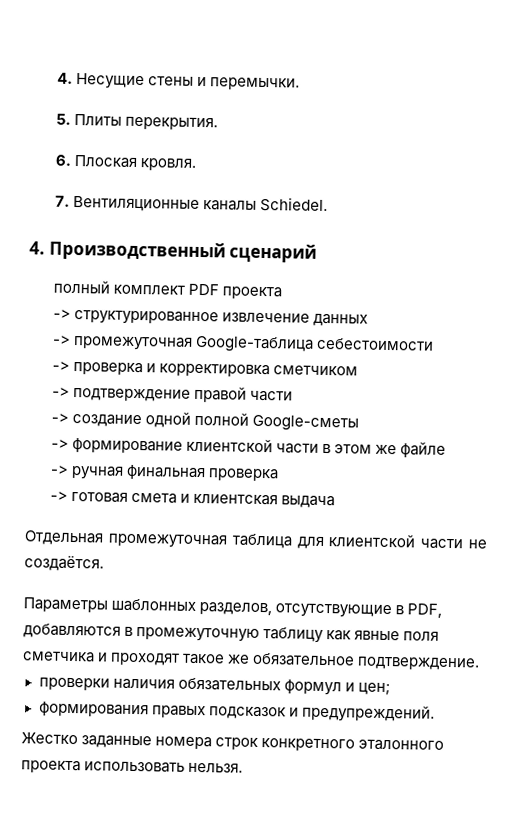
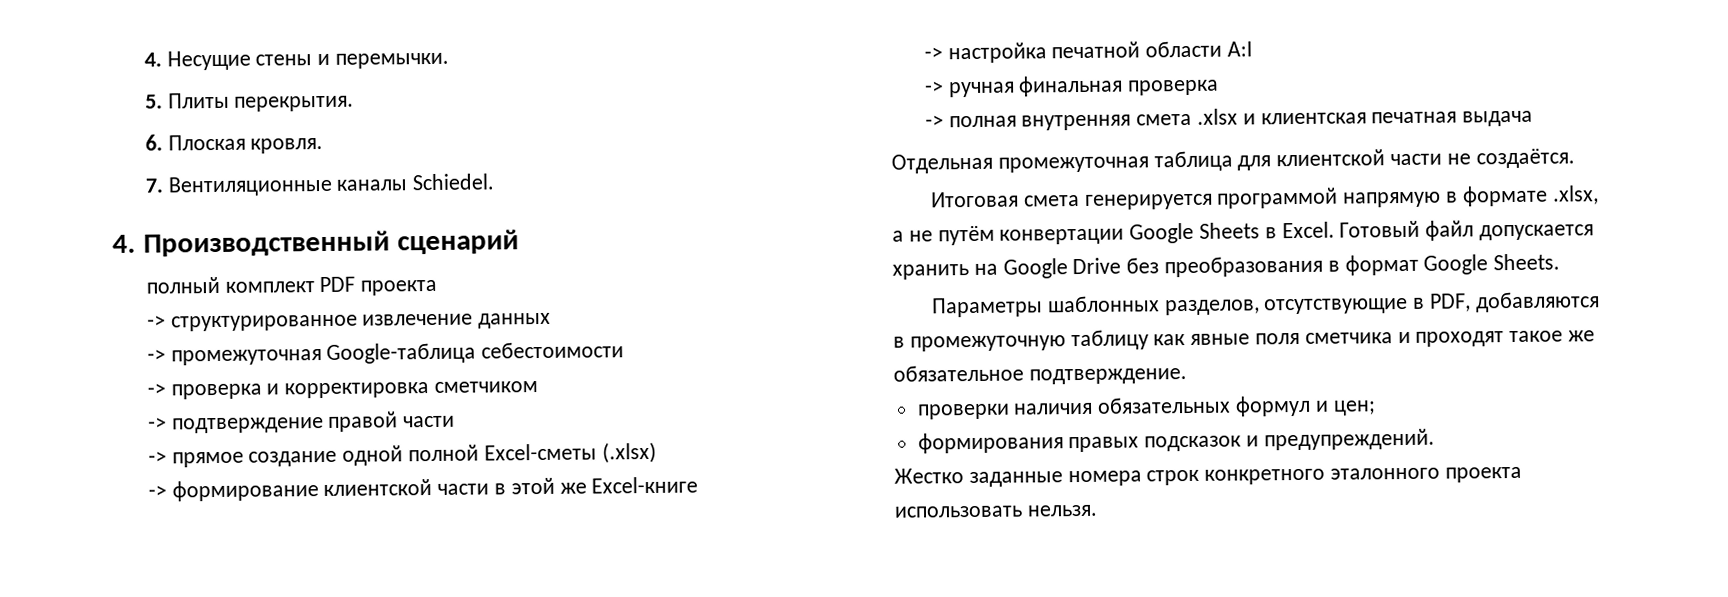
- -> создание одной полной Google-сметы
+ -> прямое создание одной полной Excel-сметы (.xlsx)
- -> формирование клиентской части в этом же файле
+ -> формирование клиентской части в этой же Excel-книге
+ -> настройка печатной области A:I
- -> готовая смета и клиентская выдача
+ -> полная внутренняя смета .xlsx и клиентская печатная выдача
+ Итоговая смета генерируется программой напрямую в формате .xlsx, а не путём конвертации Google Sheets в Excel. Готовый файл допускается хранить на Google Drive без преобразования в формат Google Sheets.

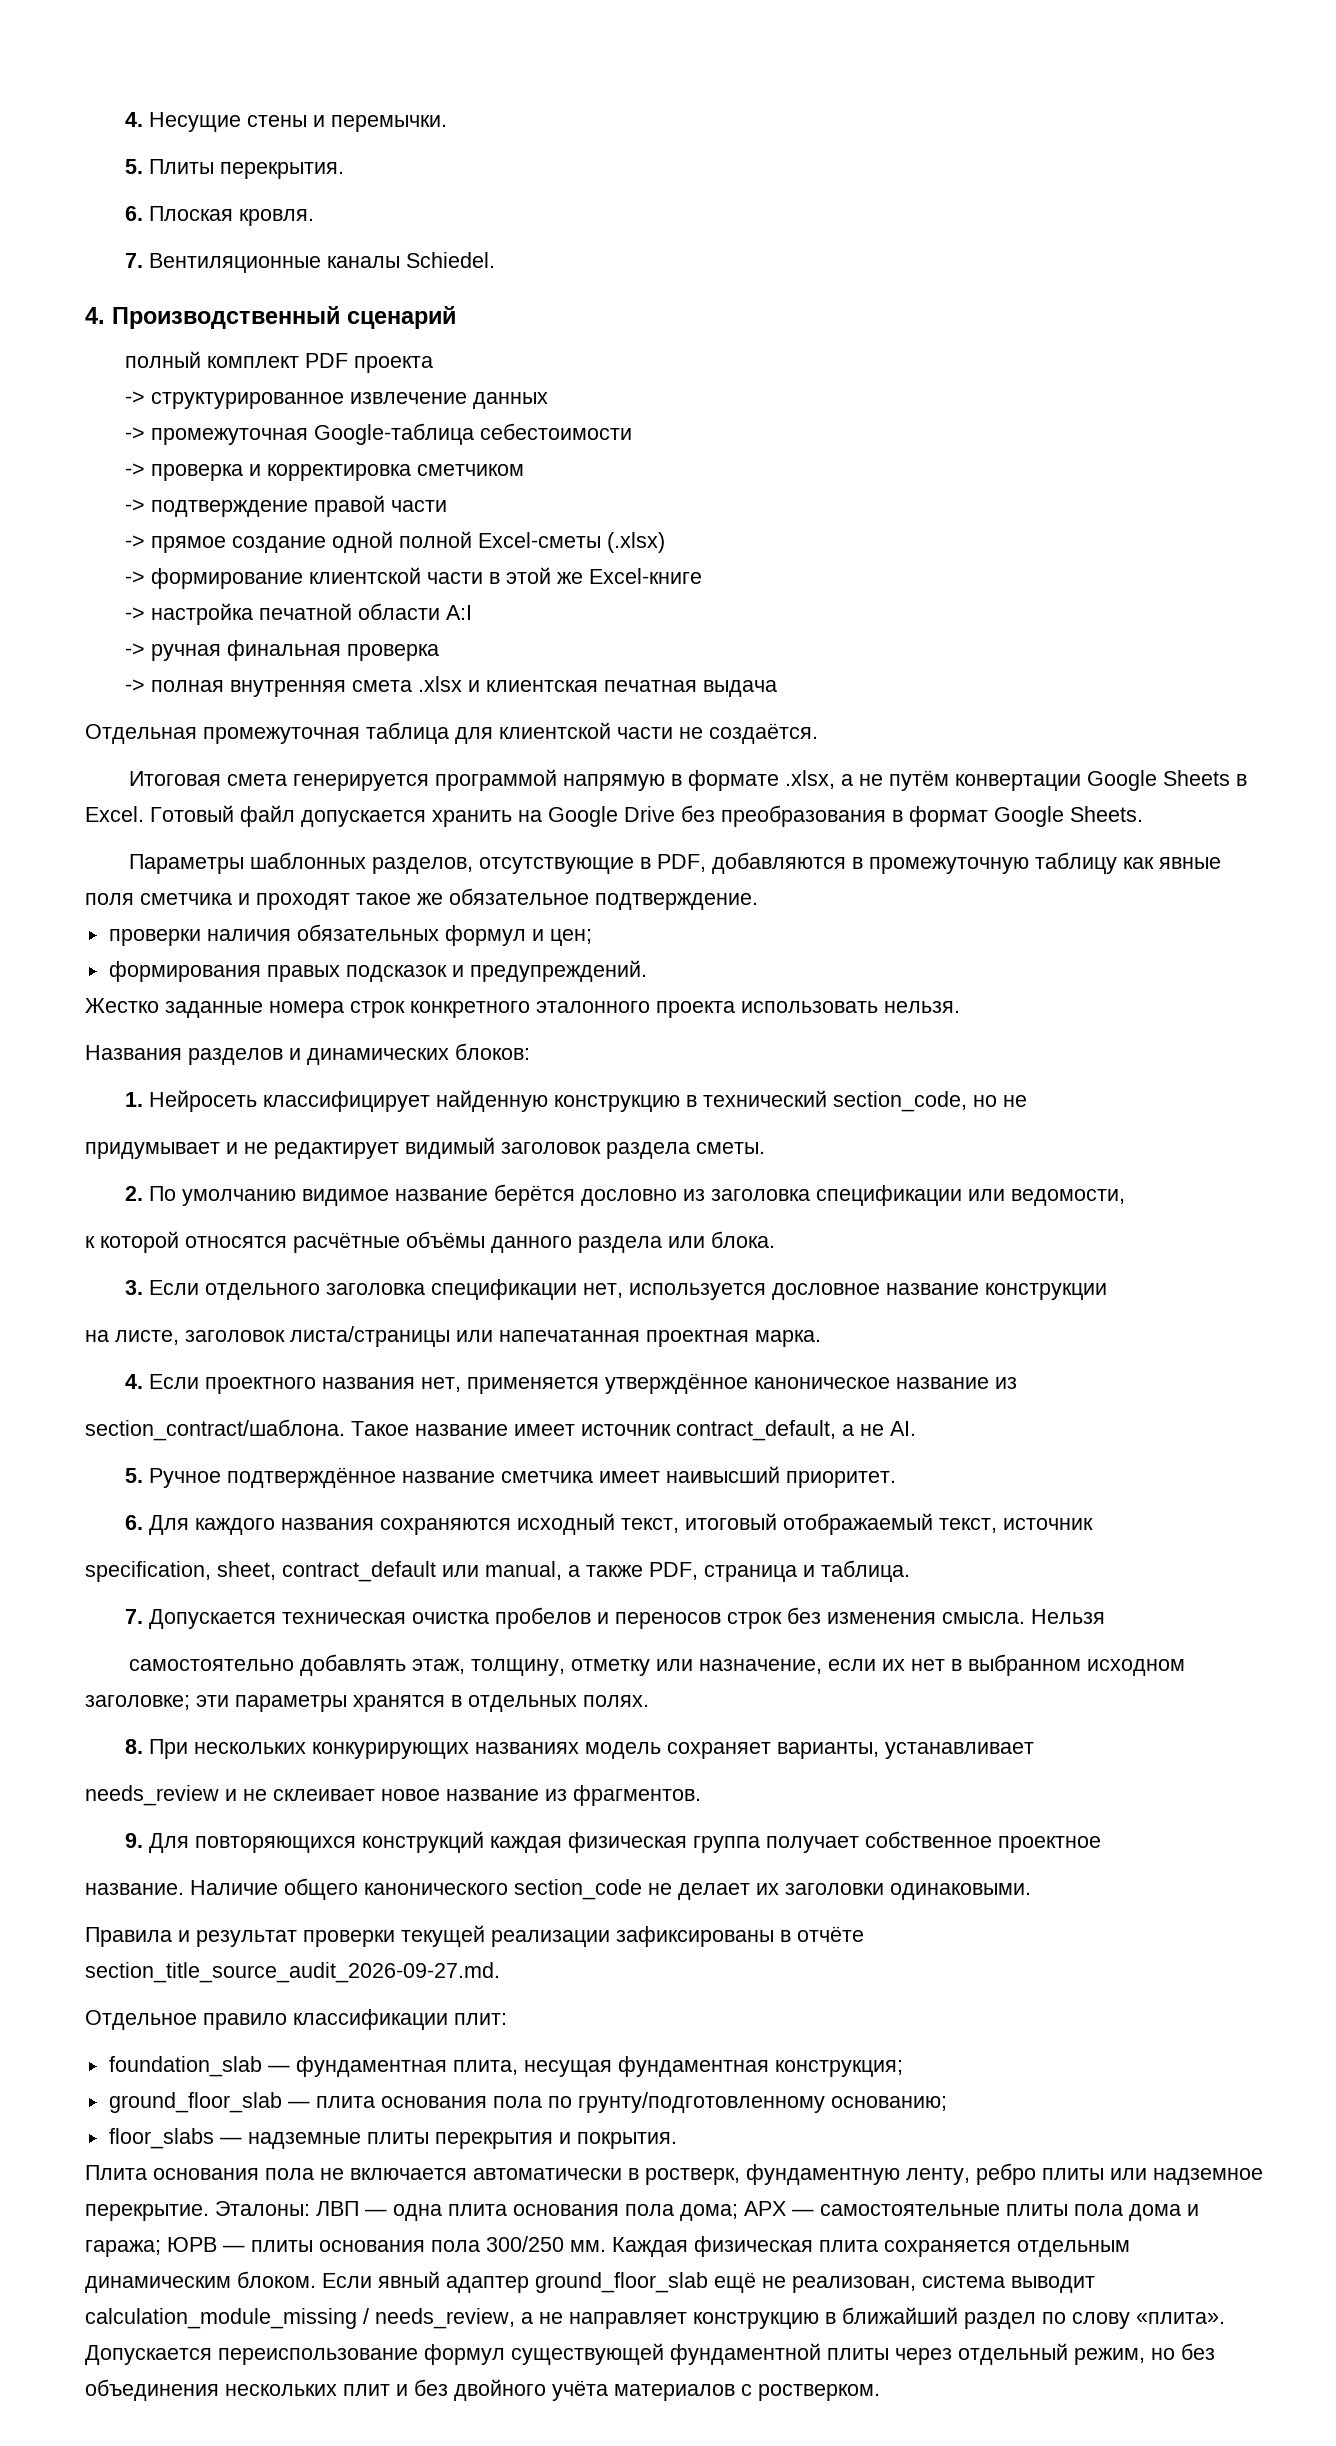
+ Названия разделов и динамических блоков:
+ 1. Нейросеть классифицирует найденную конструкцию в технический section_code, но не
+ придумывает и не редактирует видимый заголовок раздела сметы.
+ 2. По умолчанию видимое название берётся дословно из заголовка спецификации или ведомости,
+ к которой относятся расчётные объёмы данного раздела или блока.
+ 3. Если отдельного заголовка спецификации нет, используется дословное название конструкции
+ на листе, заголовок листа/страницы или напечатанная проектная марка.
+ 4. Если проектного названия нет, применяется утверждённое каноническое название из
+ section_contract/шаблона. Такое название имеет источник contract_default, а не AI.
+ 5. Ручное подтверждённое название сметчика имеет наивысший приоритет.
+ 6. Для каждого названия сохраняются исходный текст, итоговый отображаемый текст, источник
+ specification, sheet, contract_default или manual, а также PDF, страница и таблица.
+ 7. Допускается техническая очистка пробелов и переносов строк без изменения смысла. Нельзя
+ самостоятельно добавлять этаж, толщину, отметку или назначение, если их нет в выбранном исходном заголовке; эти параметры хранятся в отдельных полях.
+ 8. При нескольких конкурирующих названиях модель сохраняет варианты, устанавливает
+ needs_review и не склеивает новое название из фрагментов.
+ 9. Для повторяющихся конструкций каждая физическая группа получает собственное проектное
+ название. Наличие общего канонического section_code не делает их заголовки одинаковыми.
+ Правила и результат проверки текущей реализации зафиксированы в отчёте section_title_source_audit_2026-09-27.md.
+ Отдельное правило классификации плит:
+ foundation_slab — фундаментная плита, несущая фундаментная конструкция;
+ ground_floor_slab — плита основания пола по грунту/подготовленному основанию;
+ floor_slabs — надземные плиты перекрытия и покрытия.
+ Плита основания пола не включается автоматически в ростверк, фундаментную ленту, ребро плиты или надземное перекрытие. Эталоны: ЛВП — одна плита основания пола дома; АРХ — самостоятельные плиты пола дома и гаража; ЮРВ — плиты основания пола 300/250 мм. Каждая физическая плита сохраняется отдельным динамическим блоком. Если явный адаптер ground_floor_slab ещё не реализован, система выводит calculation_module_missing / needs_review, а не направляет конструкцию в ближайший раздел по слову «плита». Допускается переиспользование формул существующей фундаментной плиты через отдельный режим, но без объединения нескольких плит и без двойного учёта материалов с ростверком.

